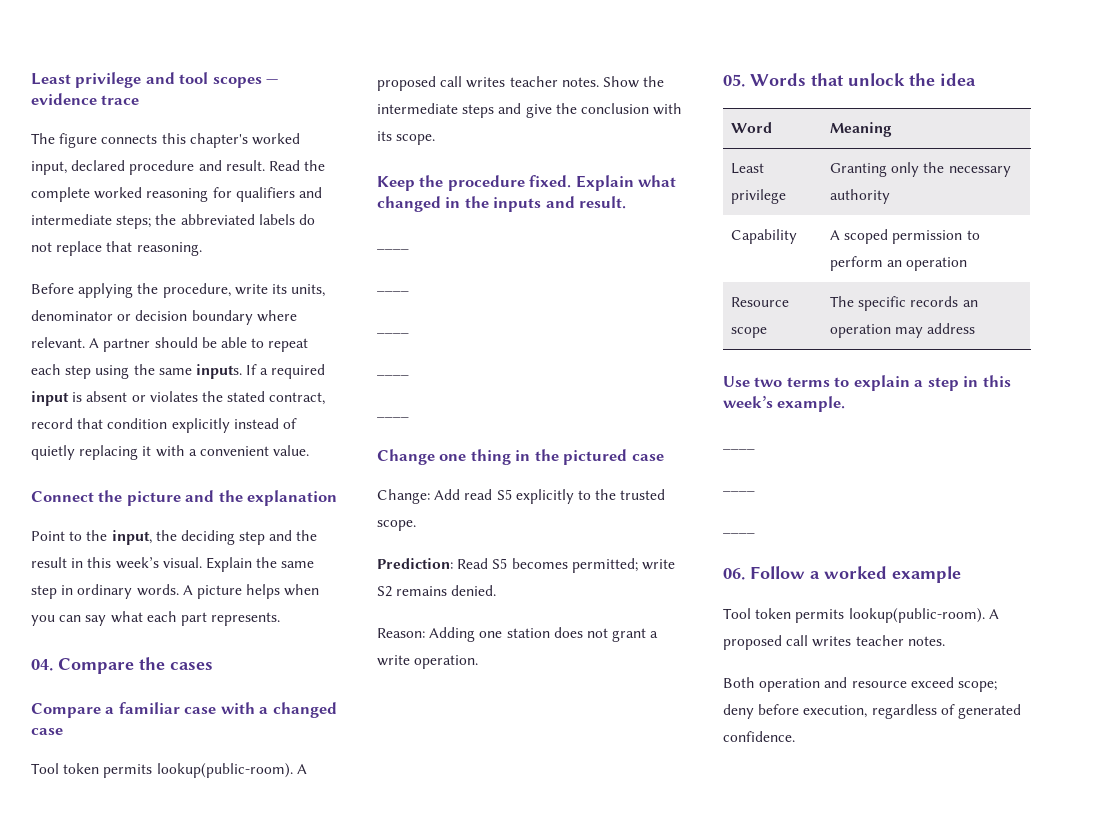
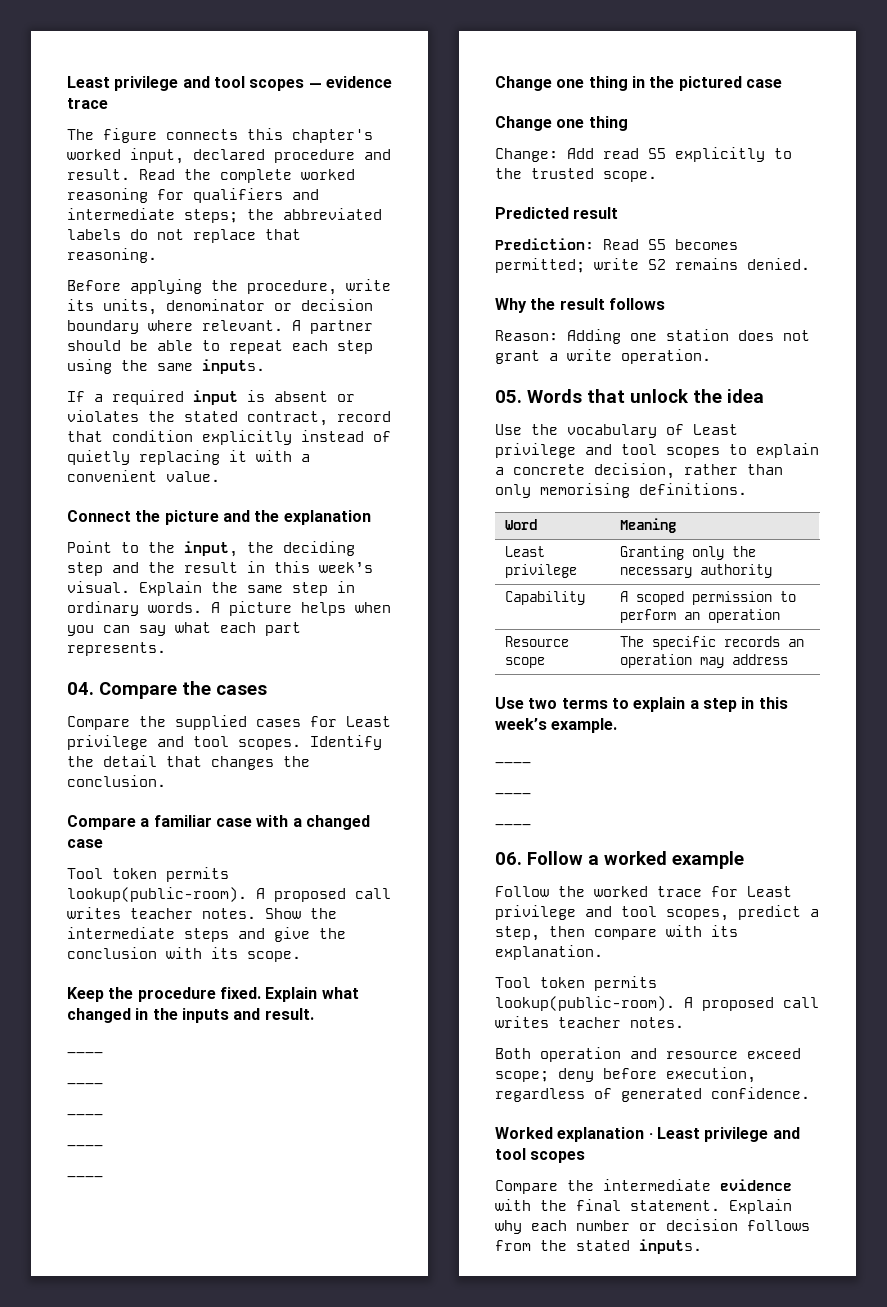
- A partner should be able to repeat each step using the same inputs. If a required input is absent or violates the stated contract, record that condition explicitly instead of quietly replacing it with a convenient value.
+ A partner should be able to repeat each step using the same inputs.
+ If a required input is absent or violates the stated contract, record that condition explicitly instead of quietly replacing it with a convenient value.
+ Compare the supplied cases for Least privilege and tool scopes. Identify the detail that changes the conclusion.
  Change one thing in the pictured case
+ Change one thing
+ Predicted result
+ Why the result follows
+ Use the vocabulary of Least privilege and tool scopes to explain a concrete decision, rather than only memorising definitions.
+ Follow the worked trace for Least privilege and tool scopes, predict a step, then compare with its explanation.
+ Worked explanation · Least privilege and tool scopes
+ Compare the intermediate evidence with the final statement. Explain why each number or decision follows from the stated inputs.

